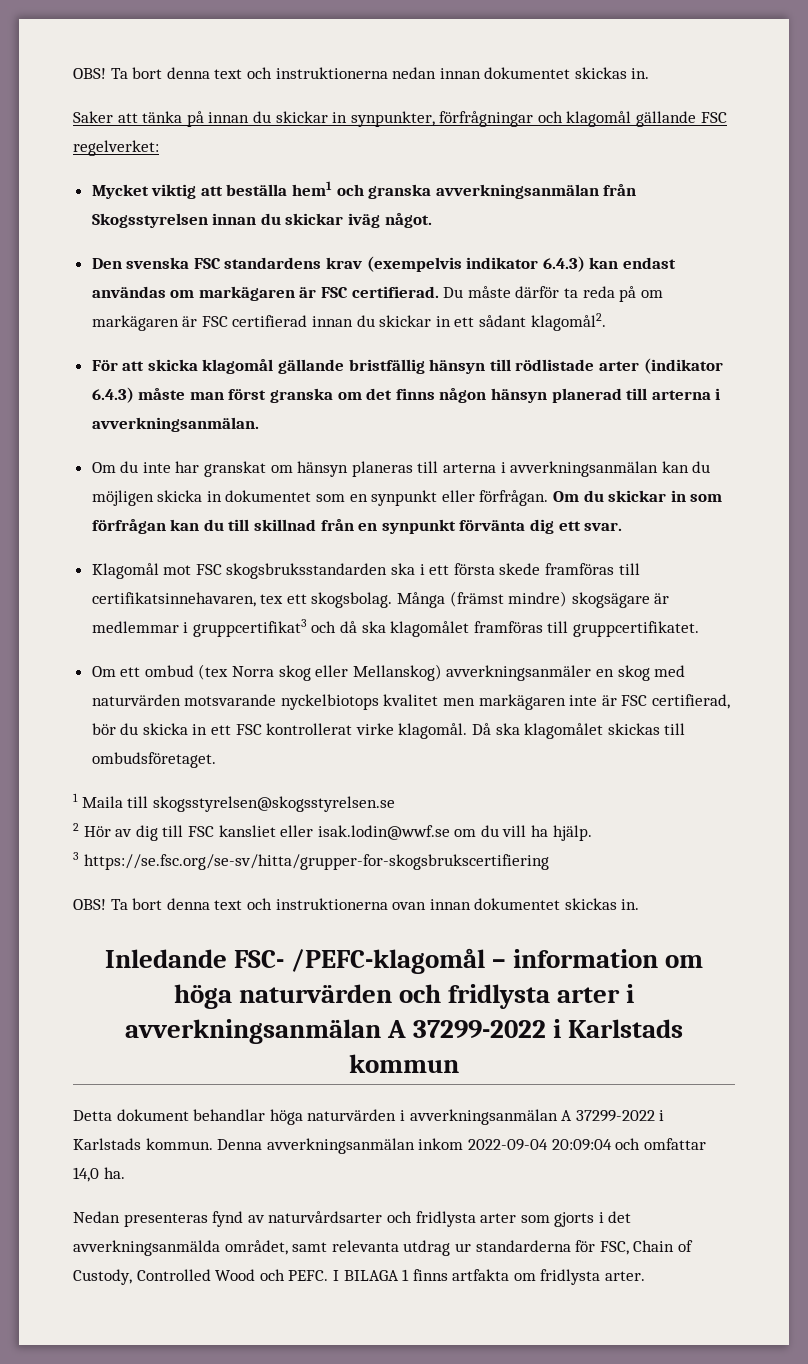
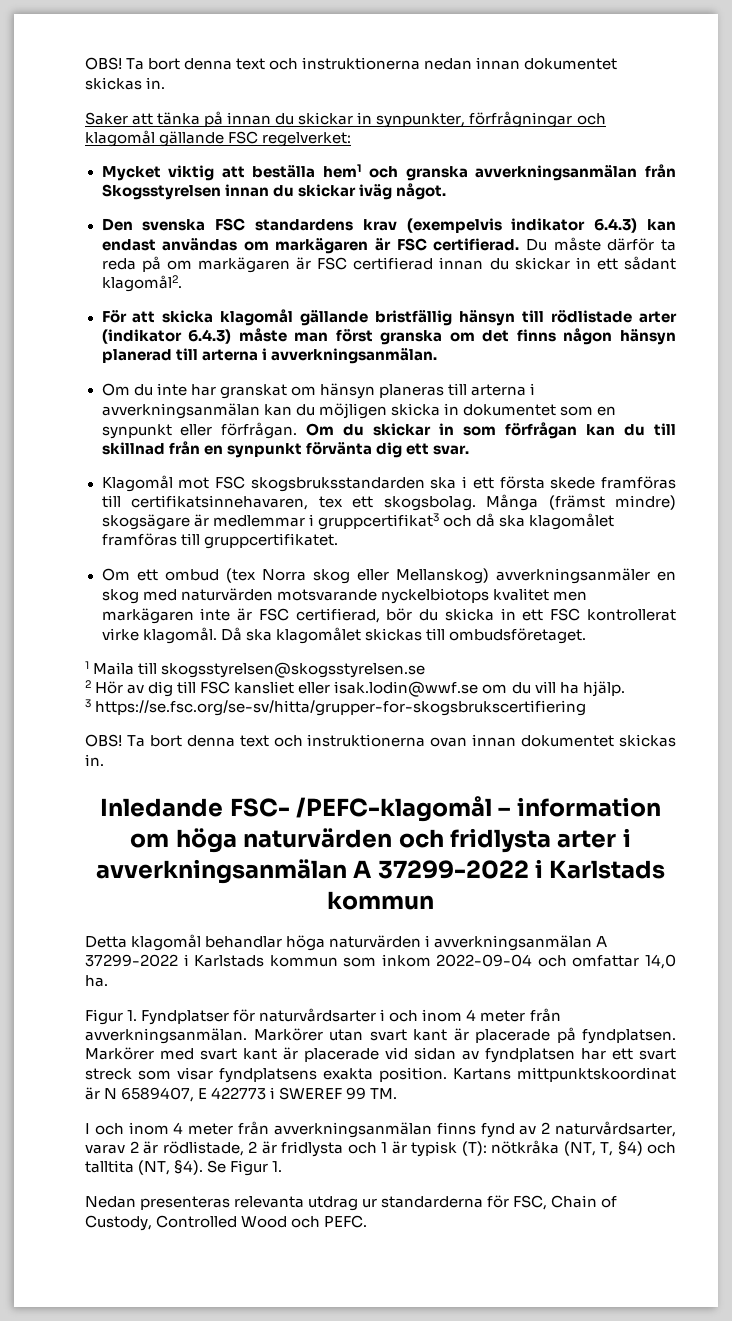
- Detta dokument behandlar höga naturvärden i avverkningsanmälan A 37299-2022 i Karlstads kommun. Denna avverkningsanmälan inkom 2022-09-04 20:09:04 och omfattar 14,0 ha.
+ Detta klagomål behandlar höga naturvärden i avverkningsanmälan A 37299-2022 i Karlstads kommun som inkom 2022-09-04 och omfattar 14,0 ha.
- Nedan presenteras fynd av naturvårdsarter och fridlysta arter som gjorts i det avverkningsanmälda området, samt relevanta utdrag ur standarderna för FSC, Chain of Custody, Controlled Wood och PEFC. I BILAGA 1 finns artfakta om fridlysta arter.
+ Figur 1. Fyndplatser för naturvårdsarter i och inom 4 meter från avverkningsanmälan. Markörer utan svart kant är placerade på fyndplatsen. Markörer med svart kant är placerade vid sidan av fyndplatsen har ett svart streck som visar fyndplatsens exakta position. Kartans mittpunktskoordinat är N 6589407, E 422773 i SWEREF 99 TM.
+ I och inom 4 meter från avverkningsanmälan finns fynd av 2 naturvårdsarter, varav 2 är rödlistade, 2 är fridlysta och 1 är typisk (T): nötkråka (NT, T, §4) och talltita (NT, §4). Se Figur 1.
+ Nedan presenteras relevanta utdrag ur standarderna för FSC, Chain of Custody, Controlled Wood och PEFC.

